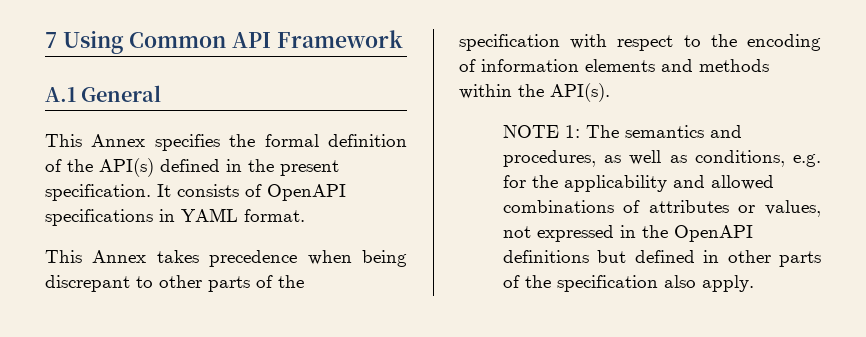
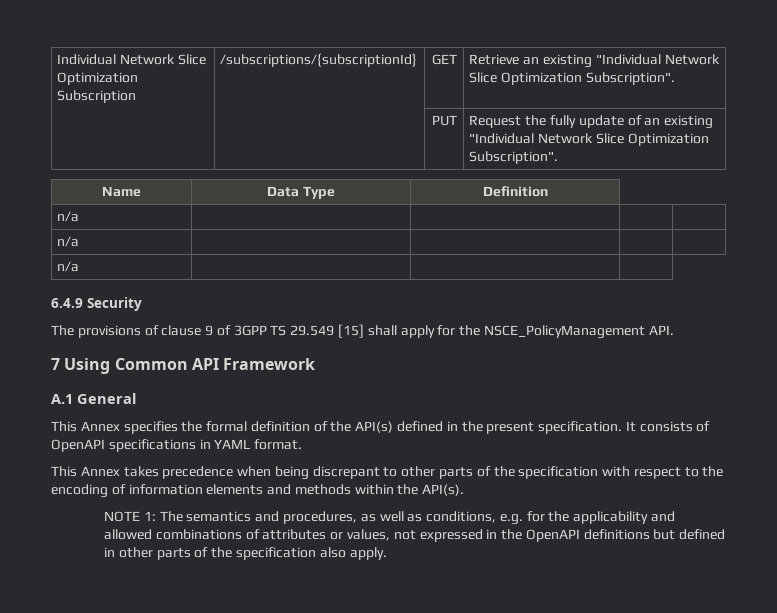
+ Individual Network Slice Optimization Subscription | /subscriptions/{subscriptionId} | GET | Retrieve an existing "Individual Network Slice Optimization Subscription".
+ | | PUT | Request the fully update of an existing "Individual Network Slice Optimization Subscription".
+ Name | Data Type | Definition
+ n/a | | | |
+ n/a | | | |
+ n/a | | |
+ 6.4.9 Security
+ The provisions of clause 9 of 3GPP TS 29.549 [15] shall apply for the NSCE_PolicyManagement API.

